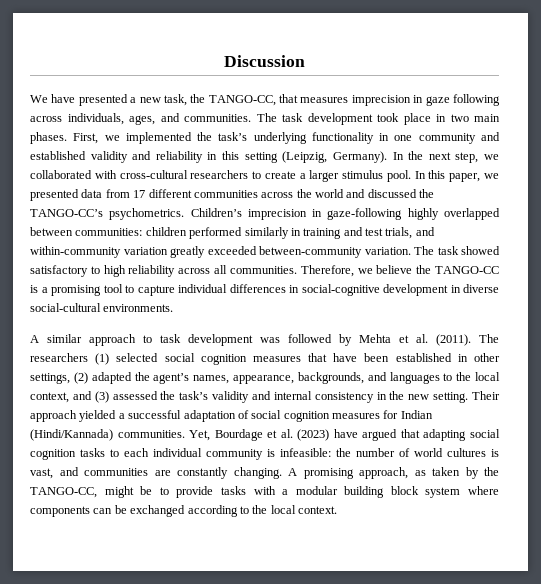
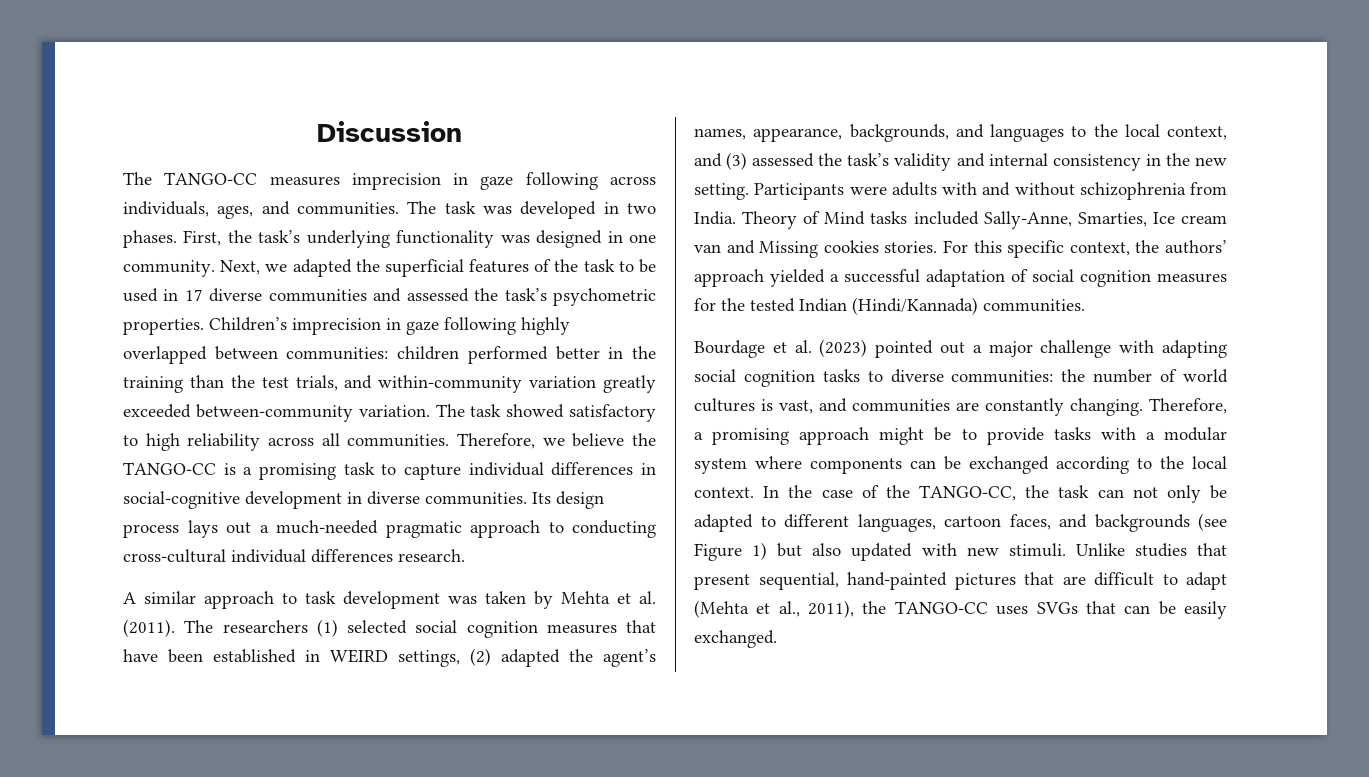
- We have presented a new task, the TANGO-CC, that measures imprecision in gaze following across individuals, ages, and communities.
+ The TANGO-CC measures imprecision in gaze following across individuals, ages, and communities.
- The task development took place in two main phases.
+ The task was developed in two phases.
- First, we implemented the task’s underlying functionality in one community and established validity and reliability in this setting (Leipzig, Germany). In the next step, we collaborated with cross-cultural researchers to create a larger stimulus pool. In this paper, we presented data from 17 different communities across the world and discussed the TANGO-CC’s psychometrics.
+ First, the task’s underlying functionality was designed in one community. Next, we adapted the superficial features of the task to be used in 17 diverse communities and assessed the task’s psychometric properties.
- Children’s imprecision in gaze-following highly overlapped between communities: children performed similarly in training and test trials, and within-community variation greatly exceeded between-community variation.
+ Children’s imprecision in gaze following highly overlapped between communities: children performed better in the training than the test trials, and within-community variation greatly exceeded between-community variation.
- Therefore, we believe the TANGO-CC is a promising tool to capture individual differences in social-cognitive development in diverse social-cultural environments.
+ Therefore, we believe the TANGO-CC is a promising task to capture individual differences in social-cognitive development in diverse communities. Its design process lays out a much-needed pragmatic approach to conducting cross-cultural individual differences research.
- A similar approach to task development was followed by Mehta et al. (2011).
+ A similar approach to task development was taken by Mehta et al. (2011).
- The researchers (1) selected social cognition measures that have been established in other settings, (2) adapted the agent’s names, appearance, backgrounds, and languages to the local context, and (3) assessed the task’s validity and internal consistency in the new setting.
+ The researchers (1) selected social cognition measures that have been established in WEIRD settings, (2) adapted the agent’s names, appearance, backgrounds, and languages to the local context, and (3) assessed the task’s validity and internal consistency in the new setting.
- Their approach yielded a successful adaptation of social cognition measures for Indian (Hindi/Kannada) communities. Yet, Bourdage et al. (2023) have argued that adapting social cognition tasks to each individual community is infeasible: the number of world cultures is vast, and communities are constantly changing.
+ Participants were adults with and without schizophrenia from India. Theory of Mind tasks included Sally-Anne, Smarties, Ice cream van and Missing cookies stories. For this specific context, the authors’ approach yielded a successful adaptation of social cognition measures for the tested Indian (Hindi/Kannada) communities.
+ Bourdage et al. (2023) pointed out a major challenge with adapting social cognition tasks to diverse communities: the number of world cultures is vast, and communities are constantly changing.
- A promising approach, as taken by the TANGO-CC, might be to provide tasks with a modular building block system where components can be exchanged according to the local context.
+ Therefore, a promising approach might be to provide tasks with a modular system where components can be exchanged according to the local context.
+ In the case of the TANGO-CC, the task can not only be adapted to different languages, cartoon faces, and backgrounds (see Figure 1) but also updated with new stimuli. Unlike studies that present sequential, hand-painted pictures that are difficult to adapt (Mehta et al., 2011), the TANGO-CC uses SVGs that can be easily exchanged.

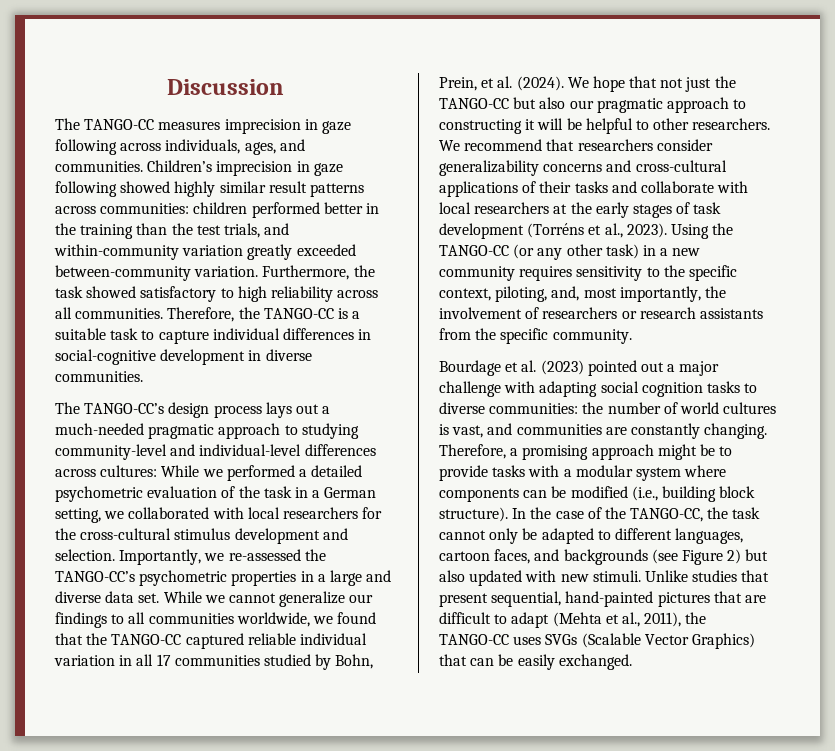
- The task was developed in two phases. First, the task’s underlying functionality was designed in one community. Next, we adapted the superficial features of the task to be used in 17 diverse communities and assessed the task’s psychometric properties.
- Children’s imprecision in gaze following highly overlapped between communities: children performed better in the training than the test trials, and within-community variation greatly exceeded between-community variation.
+ Children’s imprecision in gaze following showed highly similar result patterns across communities: children performed better in the training than the test trials, and within-community variation greatly exceeded between-community variation.
- The task showed satisfactory to high reliability across all communities.
+ Furthermore, the task showed satisfactory to high reliability across all communities.
- Therefore, we believe the TANGO-CC is a promising task to capture individual differences in social-cognitive development in diverse communities. Its design process lays out a much-needed pragmatic approach to conducting cross-cultural individual differences research.
- A similar approach to task development was taken by Mehta et al. (2011). The researchers (1) selected social cognition measures that have been established in WEIRD settings, (2) adapted the agent’s names, appearance, backgrounds, and languages to the local context, and (3) assessed the task’s validity and internal consistency in the new setting. Participants were adults with and without schizophrenia from India. Theory of Mind tasks included Sally-Anne, Smarties, Ice cream van and Missing cookies stories. For this specific context, the authors’ approach yielded a successful adaptation of social cognition measures for the tested Indian (Hindi/Kannada) communities.
+ Therefore, the TANGO-CC is a suitable task to capture individual differences in social-cognitive development in diverse communities.
+ The TANGO-CC’s design process lays out a much-needed pragmatic approach to studying community-level and individual-level differences across cultures: While we performed a detailed psychometric evaluation of the task in a German setting, we collaborated with local researchers for the cross-cultural stimulus development and selection. Importantly, we re-assessed the TANGO-CC’s psychometric properties in a large and diverse data set. While we cannot generalize our findings to all communities worldwide, we found that the TANGO-CC captured reliable individual variation in all 17 communities studied by Bohn, Prein, et al. (2024). We hope that not just the TANGO-CC but also our pragmatic approach to constructing it will be helpful to other researchers. We recommend that researchers consider generalizability concerns and cross-cultural applications of their tasks and collaborate with local researchers at the early stages of task development (Torréns et al., 2023). Using the TANGO-CC (or any other task) in a new community requires sensitivity to the specific context, piloting, and, most importantly, the involvement of researchers or research assistants from the specific community.
- Therefore, a promising approach might be to provide tasks with a modular system where components can be exchanged according to the local context.
+ Therefore, a promising approach might be to provide tasks with a modular system where components can be modified (i.e., building block structure).
- In the case of the TANGO-CC, the task can not only be adapted to different languages, cartoon faces, and backgrounds (see Figure 1) but also updated with new stimuli.
+ In the case of the TANGO-CC, the task cannot only be adapted to different languages, cartoon faces, and backgrounds (see Figure 2) but also updated with new stimuli.
- Unlike studies that present sequential, hand-painted pictures that are difficult to adapt (Mehta et al., 2011), the TANGO-CC uses SVGs that can be easily exchanged.
+ Unlike studies that present sequential, hand-painted pictures that are difficult to adapt (Mehta et al., 2011), the TANGO-CC uses SVGs (Scalable Vector Graphics) that can be easily exchanged.

